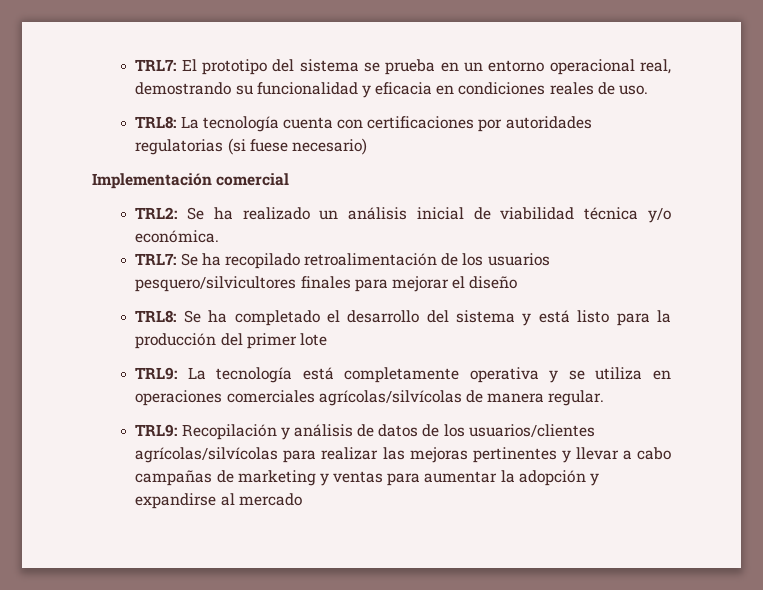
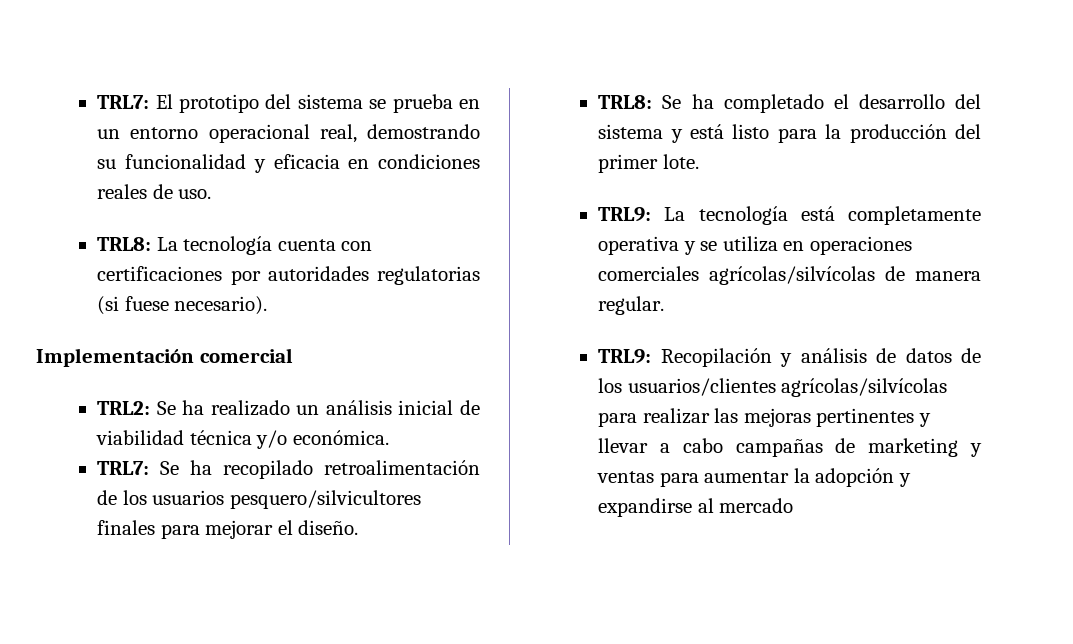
- TRL8: La tecnología cuenta con certificaciones por autoridades regulatorias (si fuese necesario)
+ TRL8: La tecnología cuenta con certificaciones por autoridades regulatorias (si fuese necesario).
- TRL7: Se ha recopilado retroalimentación de los usuarios pesquero/silvicultores finales para mejorar el diseño
+ TRL7: Se ha recopilado retroalimentación de los usuarios pesquero/silvicultores finales para mejorar el diseño.
- TRL8: Se ha completado el desarrollo del sistema y está listo para la producción del primer lote
+ TRL8: Se ha completado el desarrollo del sistema y está listo para la producción del primer lote.

